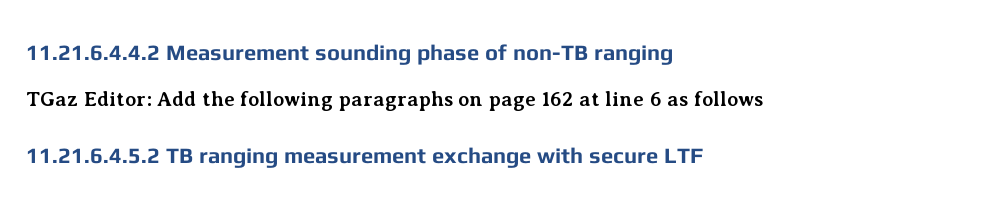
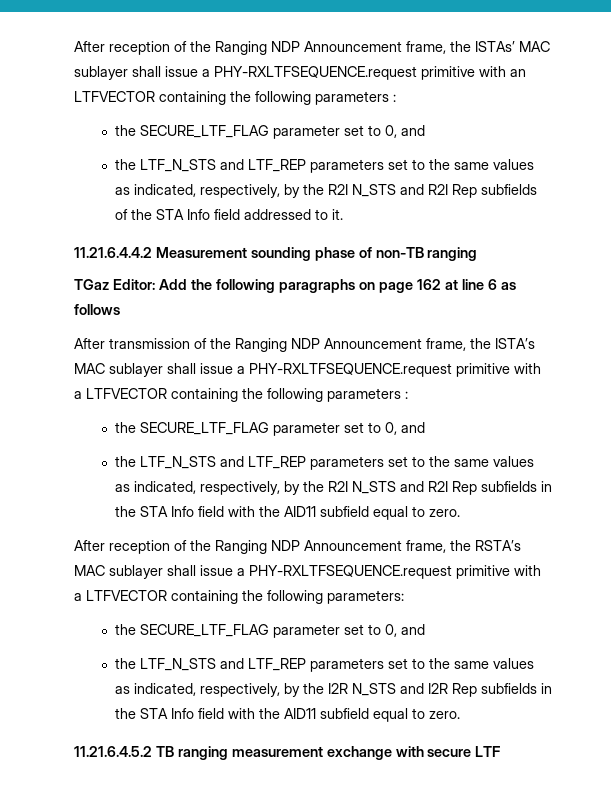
+ After reception of the Ranging NDP Announcement frame, the ISTAs’ MAC sublayer shall issue a PHY-RXLTFSEQUENCE.request primitive with an LTFVECTOR containing the following parameters :
+ the SECURE_LTF_FLAG parameter set to 0, and
+ the LTF_N_STS and LTF_REP parameters set to the same values as indicated, respectively, by the R2I N_STS and R2I Rep subfields of the STA Info field addressed to it.
+ After transmission of the Ranging NDP Announcement frame, the ISTA’s MAC sublayer shall issue a PHY-RXLTFSEQUENCE.request primitive with a LTFVECTOR containing the following parameters :
+ the SECURE_LTF_FLAG parameter set to 0, and
+ the LTF_N_STS and LTF_REP parameters set to the same values as indicated, respectively, by the R2I N_STS and R2I Rep subfields in the STA Info field with the AID11 subfield equal to zero.
+ After reception of the Ranging NDP Announcement frame, the RSTA’s MAC sublayer shall issue a PHY-RXLTFSEQUENCE.request primitive with a LTFVECTOR containing the following parameters:
+ the SECURE_LTF_FLAG parameter set to 0, and
+ the LTF_N_STS and LTF_REP parameters set to the same values as indicated, respectively, by the I2R N_STS and I2R Rep subfields in the STA Info field with the AID11 subfield equal to zero.

